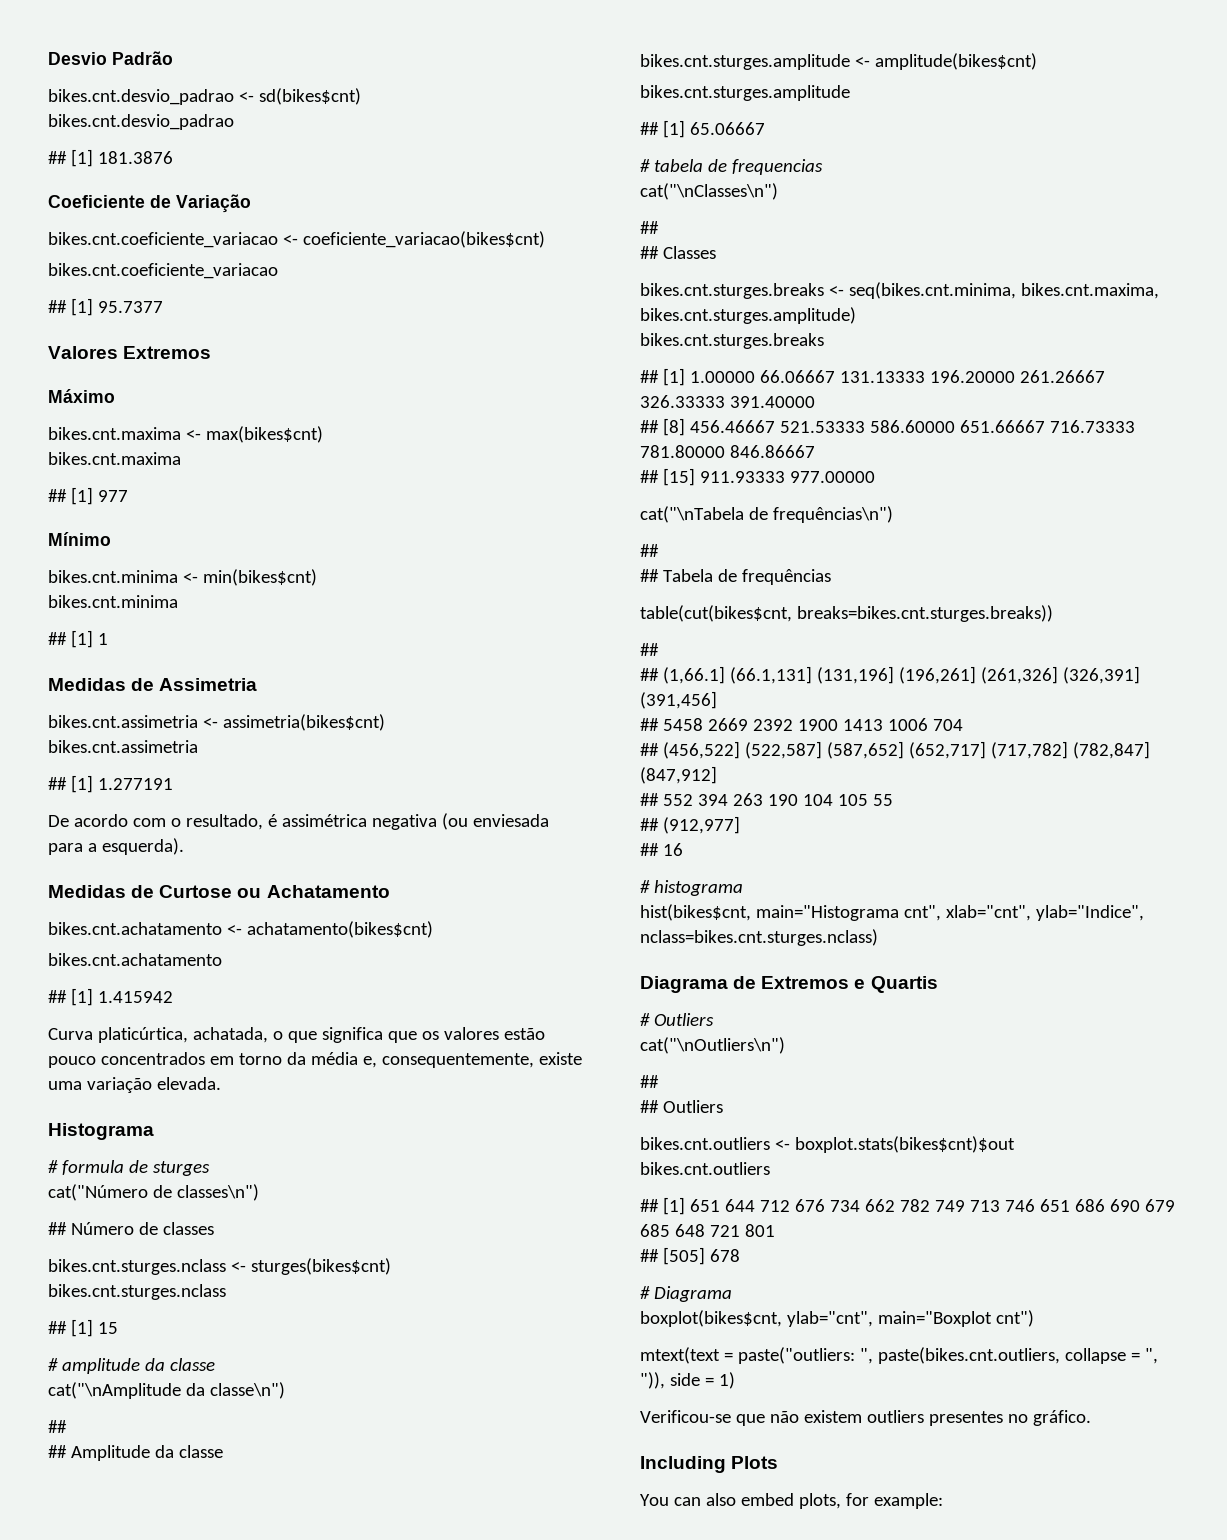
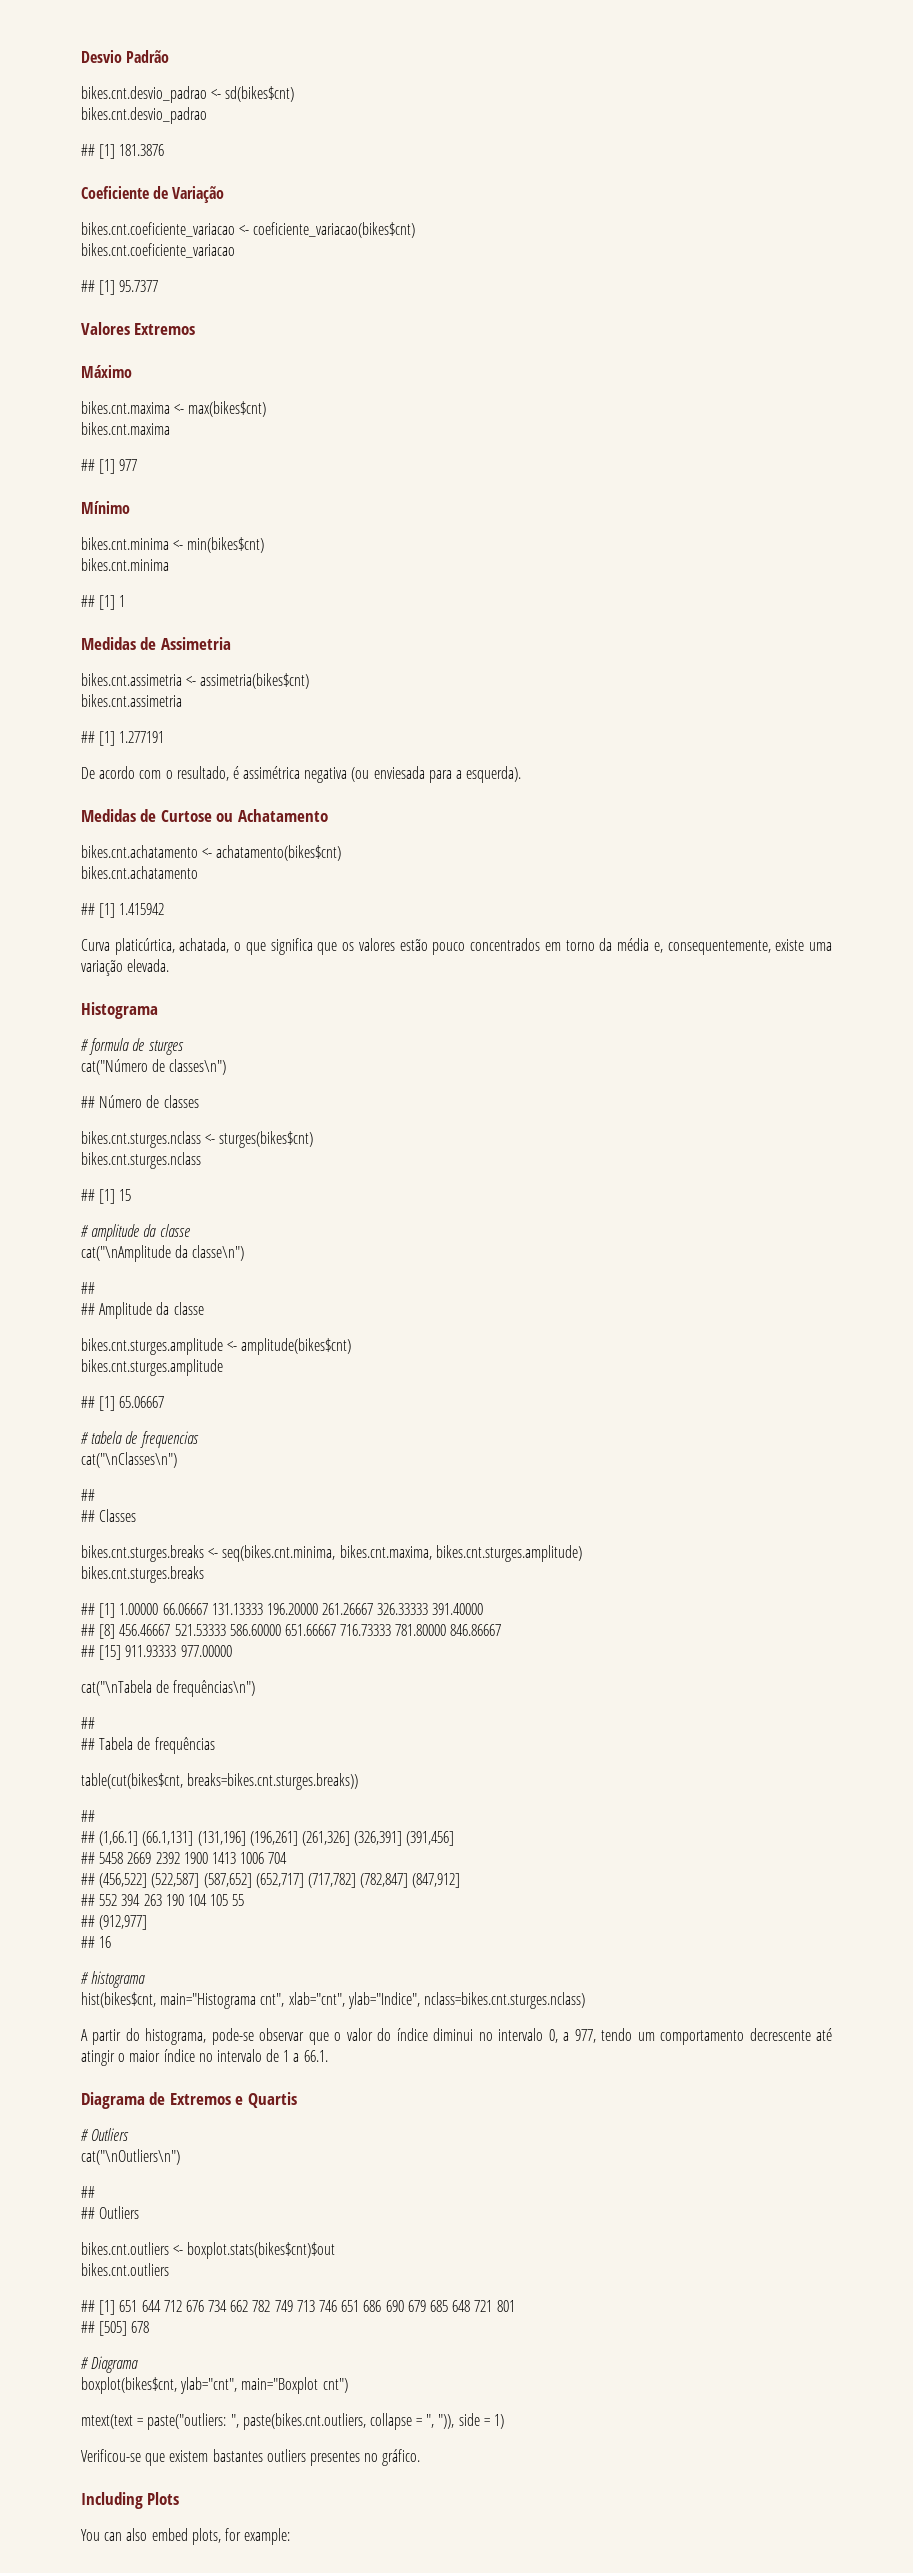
+ A partir do histograma, pode-se observar que o valor do índice diminui no intervalo 0, a 977, tendo um comportamento decrescente até atingir o maior índice no intervalo de 1 a 66.1.
- Verificou-se que não existem outliers presentes no gráfico.
+ Verificou-se que existem bastantes outliers presentes no gráfico.

